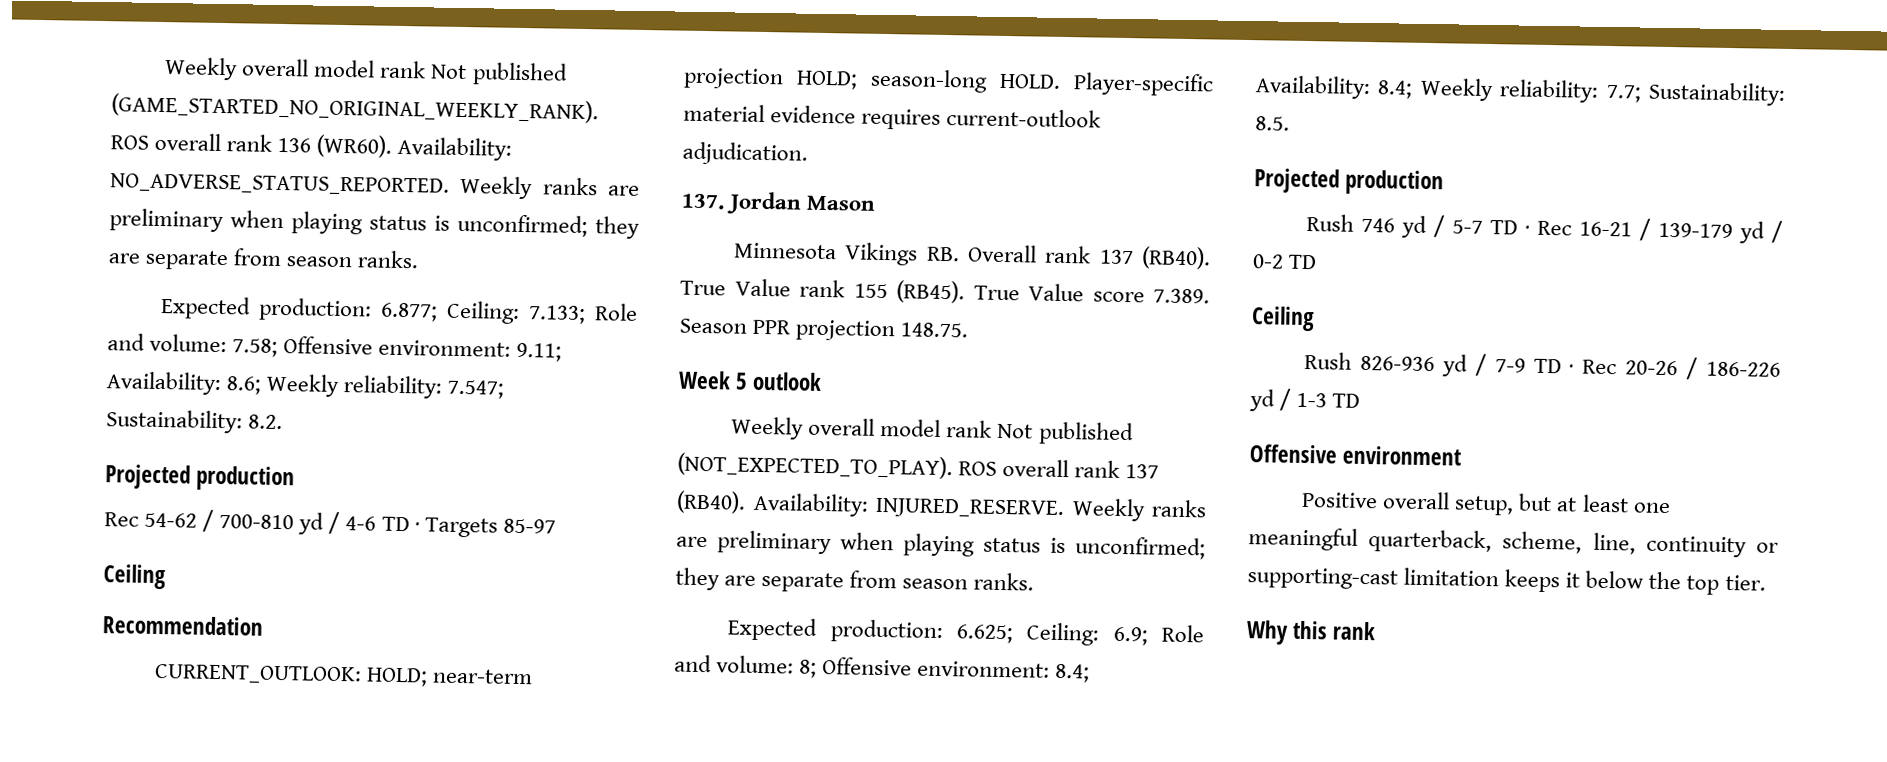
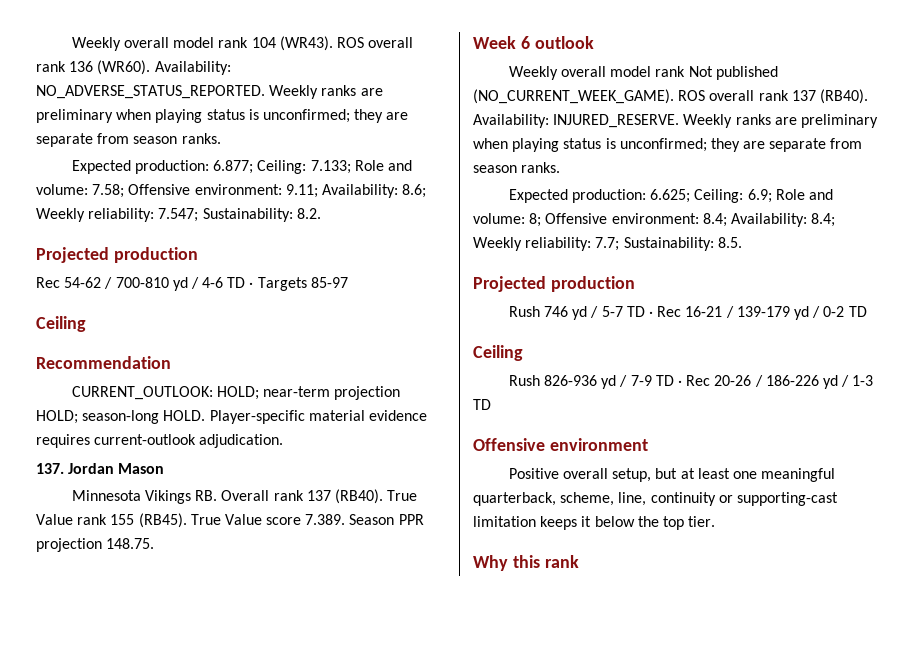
- Weekly overall model rank Not published (GAME_STARTED_NO_ORIGINAL_WEEKLY_RANK).
+ Weekly overall model rank 104 (WR43).
- Week 5 outlook
+ Week 6 outlook
- Weekly overall model rank Not published (NOT_EXPECTED_TO_PLAY).
+ Weekly overall model rank Not published (NO_CURRENT_WEEK_GAME).

